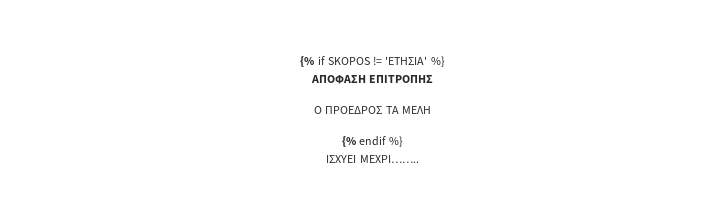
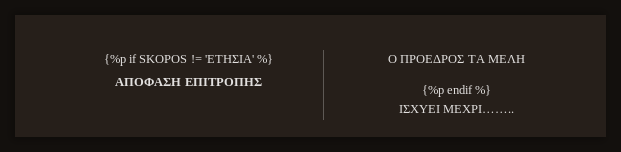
- {% if SKOPOS != 'ΕΤΗΣΙΑ' %}
+ {%p if SKOPOS != 'ΕΤΗΣΙΑ' %}
- {% endif %}
+ {%p endif %}

